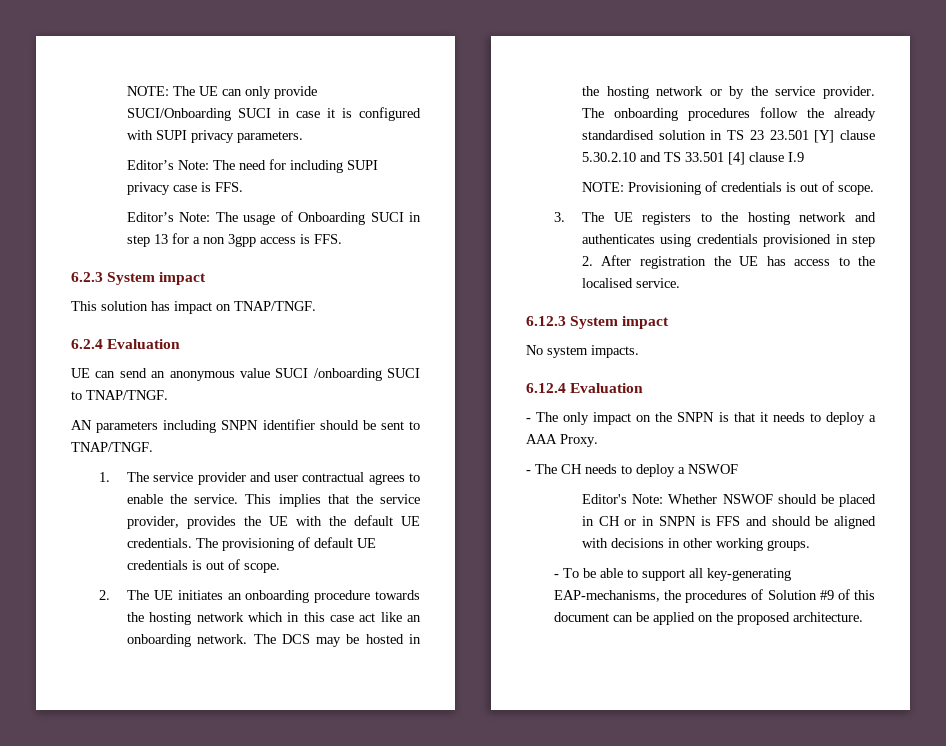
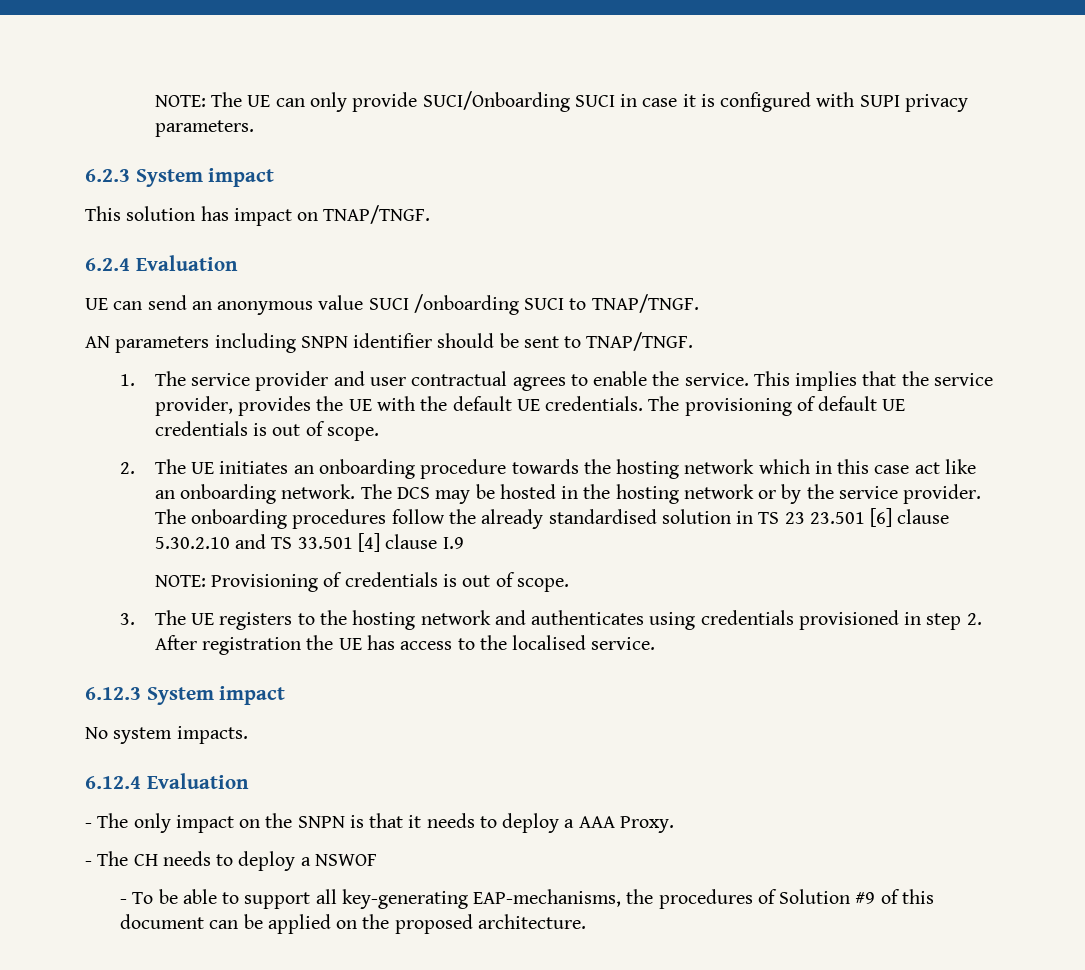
- Editor’s Note: The need for including SUPI privacy case is FFS.
- Editor’s Note: The usage of Onboarding SUCI in step 13 for a non 3gpp access is FFS.
- The onboarding procedures follow the already standardised solution in TS 23 23.501 [Y] clause 5.30.2.10 and TS 33.501 [4] clause I.9
+ The onboarding procedures follow the already standardised solution in TS 23 23.501 [6] clause 5.30.2.10 and TS 33.501 [4] clause I.9
- Editor's Note: Whether NSWOF should be placed in CH or in SNPN is FFS and should be aligned with decisions in other working groups.

